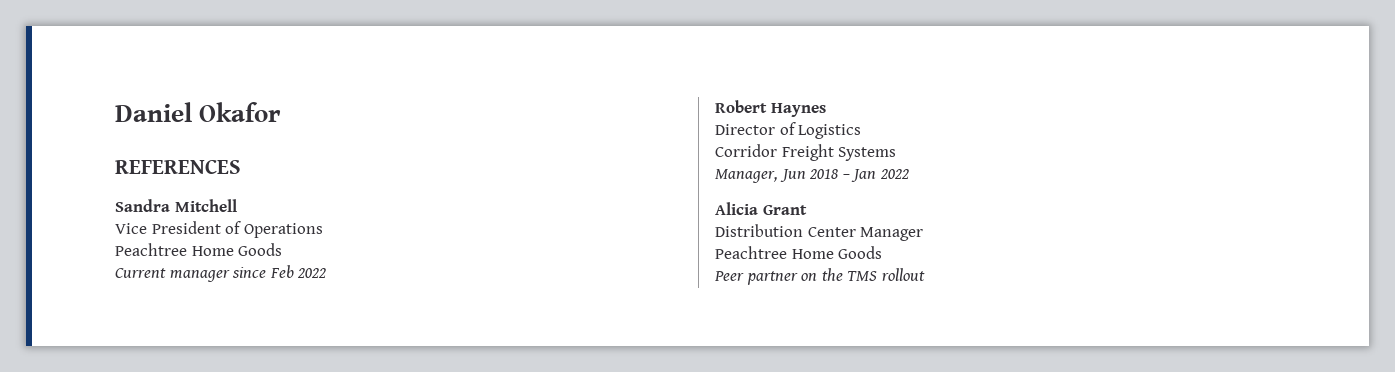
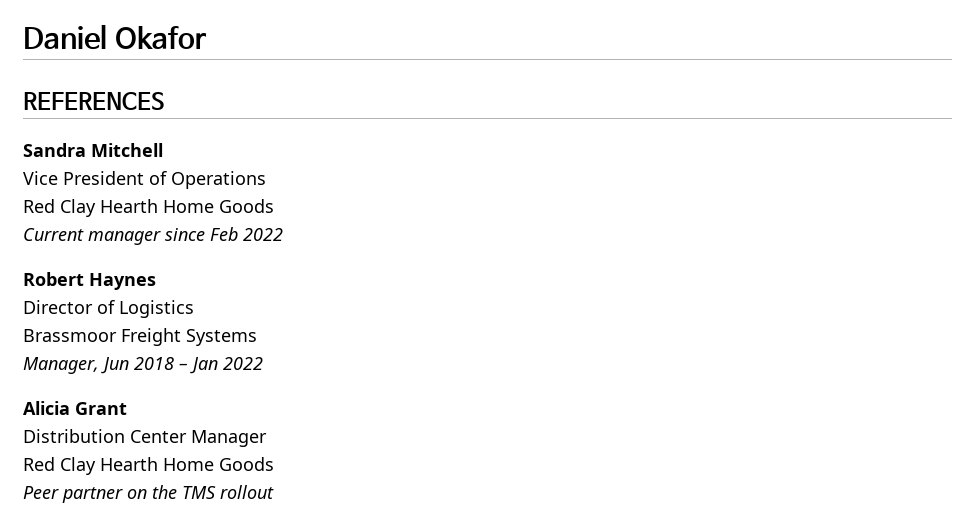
  Vice President of Operations
- Peachtree Home Goods
+ Red Clay Hearth Home Goods
- Corridor Freight Systems
+ Brassmoor Freight Systems
  Distribution Center Manager
- Peachtree Home Goods
+ Red Clay Hearth Home Goods

